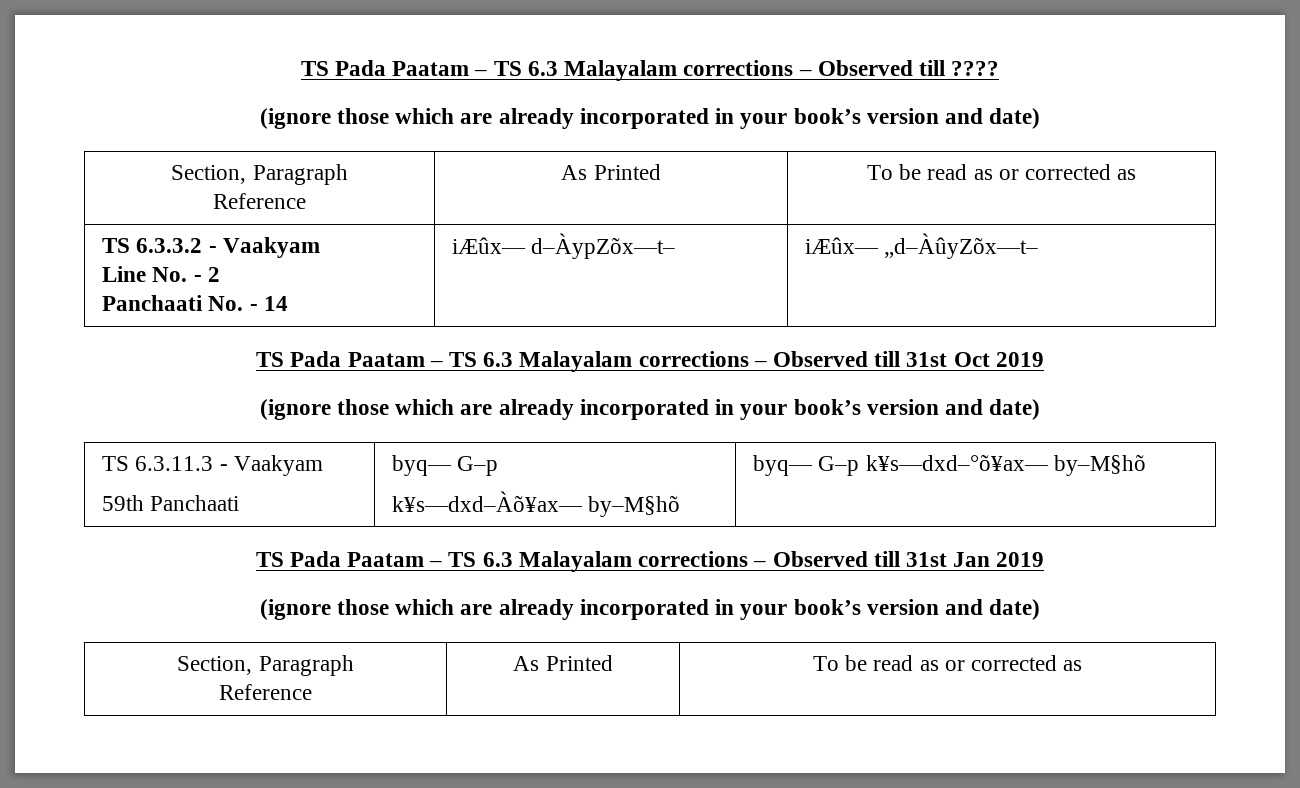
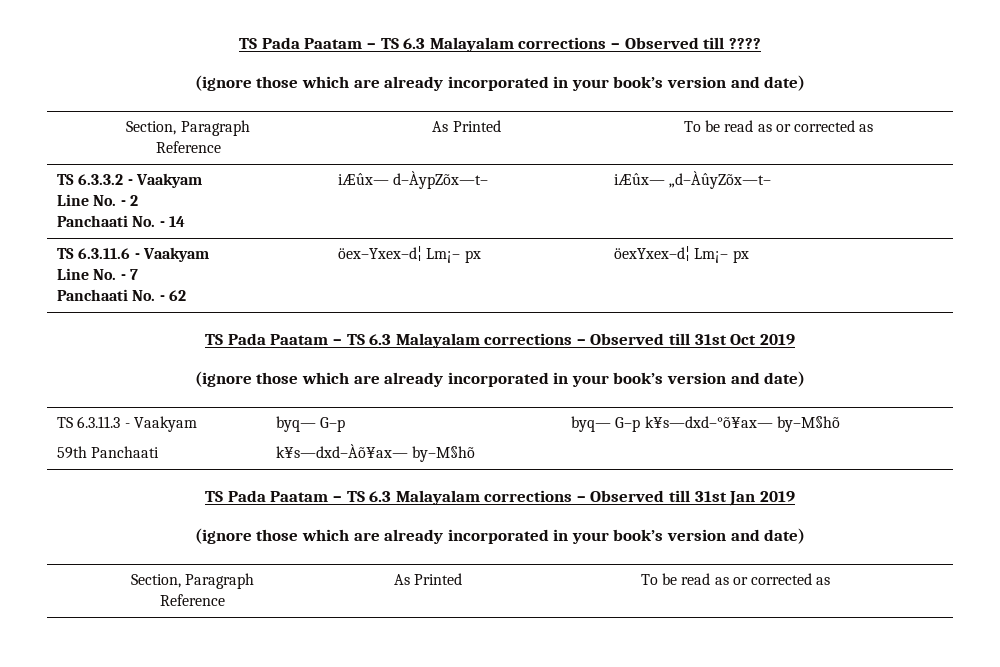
+ TS 6.3.11.6 - Vaakyam
+ Line No. - 7
+ Panchaati No. - 62 | öex–Yxex–d¦ Lm¡– px | öexYxex–d¦ Lm¡– px

